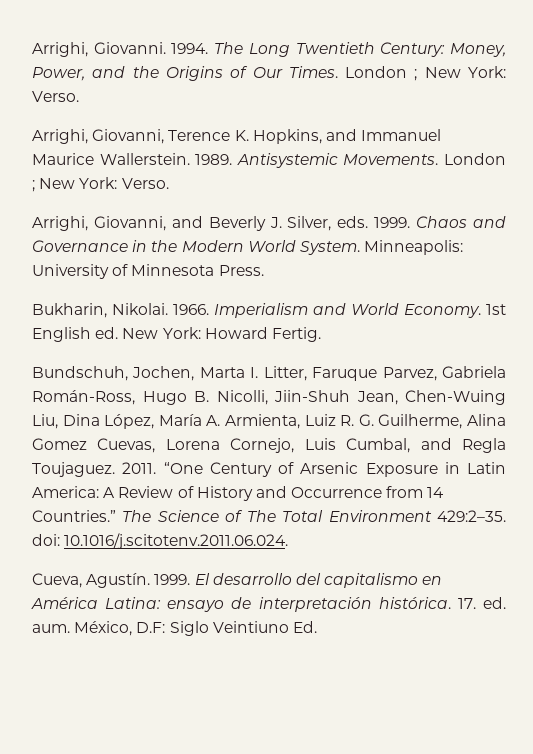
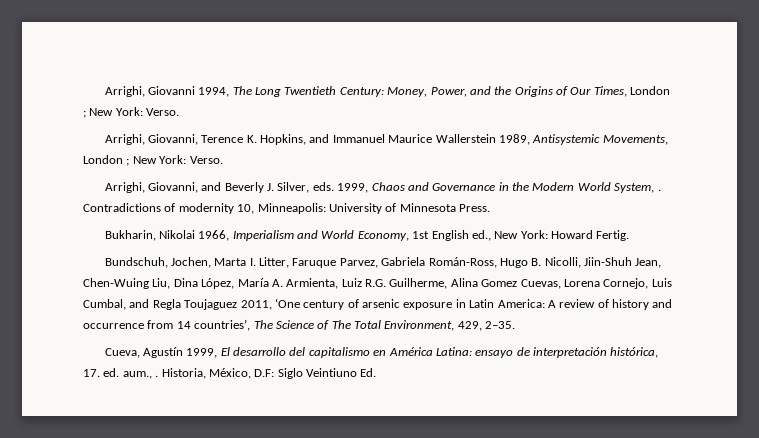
- Arrighi, Giovanni. 1994. The Long Twentieth Century: Money, Power, and the Origins of Our Times. London ; New York: Verso.
+ Arrighi, Giovanni 1994, The Long Twentieth Century: Money, Power, and the Origins of Our Times, London ; New York: Verso.
- Arrighi, Giovanni, Terence K. Hopkins, and Immanuel Maurice Wallerstein. 1989. Antisystemic Movements. London ; New York: Verso.
+ Arrighi, Giovanni, Terence K. Hopkins, and Immanuel Maurice Wallerstein 1989, Antisystemic Movements, London ; New York: Verso.
- Arrighi, Giovanni, and Beverly J. Silver, eds. 1999. Chaos and Governance in the Modern World System. Minneapolis: University of Minnesota Press.
+ Arrighi, Giovanni, and Beverly J. Silver, eds. 1999, Chaos and Governance in the Modern World System, . Contradictions of modernity 10, Minneapolis: University of Minnesota Press.
- Bukharin, Nikolai. 1966. Imperialism and World Economy. 1st English ed. New York: Howard Fertig.
+ Bukharin, Nikolai 1966, Imperialism and World Economy, 1st English ed., New York: Howard Fertig.
- Bundschuh, Jochen, Marta I. Litter, Faruque Parvez, Gabriela Román-Ross, Hugo B. Nicolli, Jiin-Shuh Jean, Chen-Wuing Liu, Dina López, María A. Armienta, Luiz R. G. Guilherme, Alina Gomez Cuevas, Lorena Cornejo, Luis Cumbal, and Regla Toujaguez. 2011. “One Century of Arsenic Exposure in Latin America: A Review of History and Occurrence from 14 Countries.” The Science of The Total Environment 429:2–35. doi: 10.1016/j.scitotenv.2011.06.024.
+ Bundschuh, Jochen, Marta I. Litter, Faruque Parvez, Gabriela Román-Ross, Hugo B. Nicolli, Jiin-Shuh Jean, Chen-Wuing Liu, Dina López, María A. Armienta, Luiz R.G. Guilherme, Alina Gomez Cuevas, Lorena Cornejo, Luis Cumbal, and Regla Toujaguez 2011, ‘One century of arsenic exposure in Latin America: A review of history and occurrence from 14 countries’, The Science of The Total Environment, 429, 2–35.
- Cueva, Agustín. 1999. El desarrollo del capitalismo en América Latina: ensayo de interpretación histórica. 17. ed. aum. México, D.F: Siglo Veintiuno Ed.
+ Cueva, Agustín 1999, El desarrollo del capitalismo en América Latina: ensayo de interpretación histórica, 17. ed. aum., . Historia, México, D.F: Siglo Veintiuno Ed.

